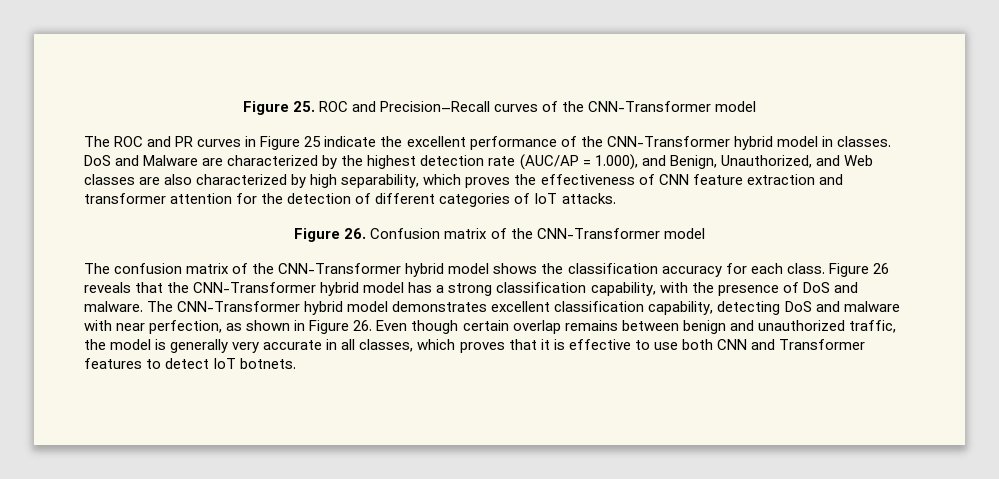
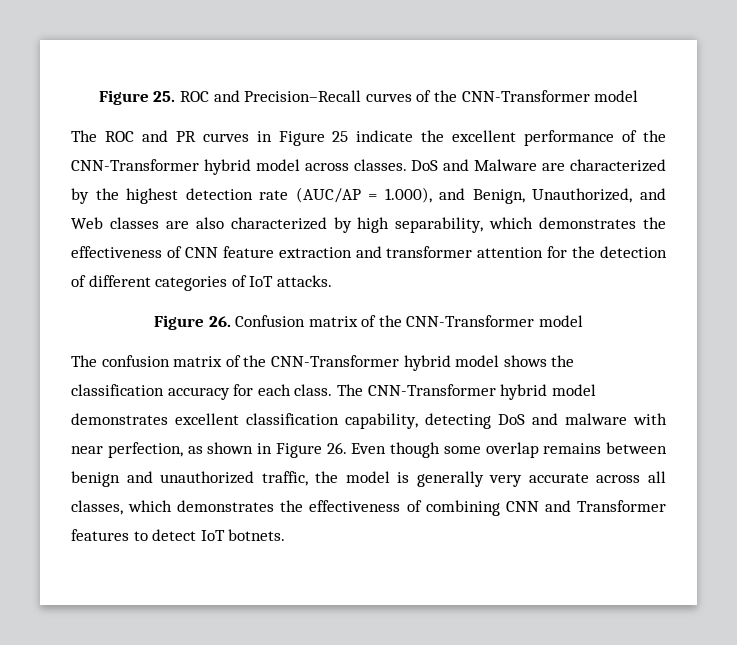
- The ROC and PR curves in Figure 25 indicate the excellent performance of the CNN-Transformer hybrid model in classes.
+ The ROC and PR curves in Figure 25 indicate the excellent performance of the CNN-Transformer hybrid model across classes.
- DoS and Malware are characterized by the highest detection rate (AUC/AP = 1.000), and Benign, Unauthorized, and Web classes are also characterized by high separability, which proves the effectiveness of CNN feature extraction and transformer attention for the detection of different categories of IoT attacks.
+ DoS and Malware are characterized by the highest detection rate (AUC/AP = 1.000), and Benign, Unauthorized, and Web classes are also characterized by high separability, which demonstrates the effectiveness of CNN feature extraction and transformer attention for the detection of different categories of IoT attacks.
- Figure 26 reveals that the CNN-Transformer hybrid model has a strong classification capability, with the presence of DoS and malware.
- The CNN-Transformer hybrid model demonstrates excellent classification capability, detecting DoS and malware with near perfection, as shown in Figure 26. Even though certain overlap remains between benign and unauthorized traffic, the model is generally very accurate in all classes, which proves that it is effective to use both CNN and Transformer features to detect IoT botnets.
+ The CNN-Transformer hybrid model demonstrates excellent classification capability, detecting DoS and malware with near perfection, as shown in Figure 26. Even though some overlap remains between benign and unauthorized traffic, the model is generally very accurate across all classes, which demonstrates the effectiveness of combining CNN and Transformer features to detect IoT botnets.

